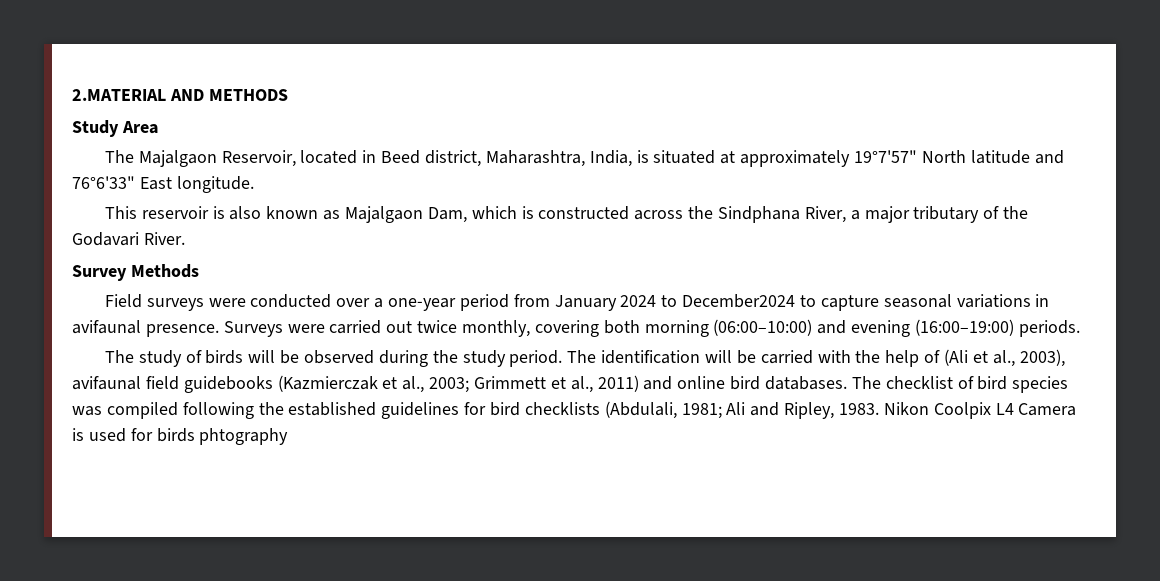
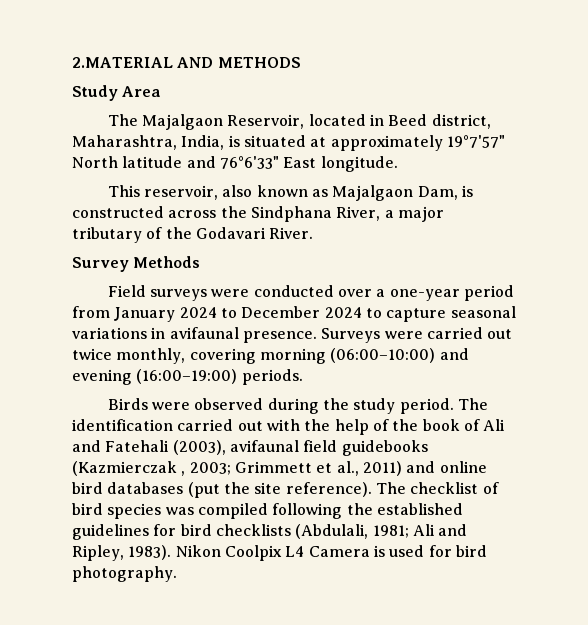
- This reservoir is also known as Majalgaon Dam, which is constructed across the Sindphana River, a major tributary of the Godavari River.
+ This reservoir, also known as Majalgaon Dam, is constructed across the Sindphana River, a major tributary of the Godavari River.
- Field surveys were conducted over a one-year period from January 2024 to December2024 to capture seasonal variations in avifaunal presence.
+ Field surveys were conducted over a one-year period from January 2024 to December 2024 to capture seasonal variations in avifaunal presence.
- Surveys were carried out twice monthly, covering both morning (06:00–10:00) and evening (16:00–19:00) periods.
+ Surveys were carried out twice monthly, covering morning (06:00–10:00) and evening (16:00–19:00) periods.
- The study of birds will be observed during the study period.
+ Birds were observed during the study period.
- The identification will be carried with the help of (Ali et al., 2003), avifaunal field guidebooks (Kazmierczak et al., 2003; Grimmett et al., 2011) and online bird databases.
+ The identification carried out with the help of the book of Ali and Fatehali (2003), avifaunal field guidebooks (Kazmierczak , 2003; Grimmett et al., 2011) and online bird databases (put the site reference).
- The checklist of bird species was compiled following the established guidelines for bird checklists (Abdulali, 1981; Ali and Ripley, 1983.
+ The checklist of bird species was compiled following the established guidelines for bird checklists (Abdulali, 1981; Ali and Ripley, 1983).
- Nikon Coolpix L4 Camera is used for birds phtography
+ Nikon Coolpix L4 Camera is used for bird photography.

